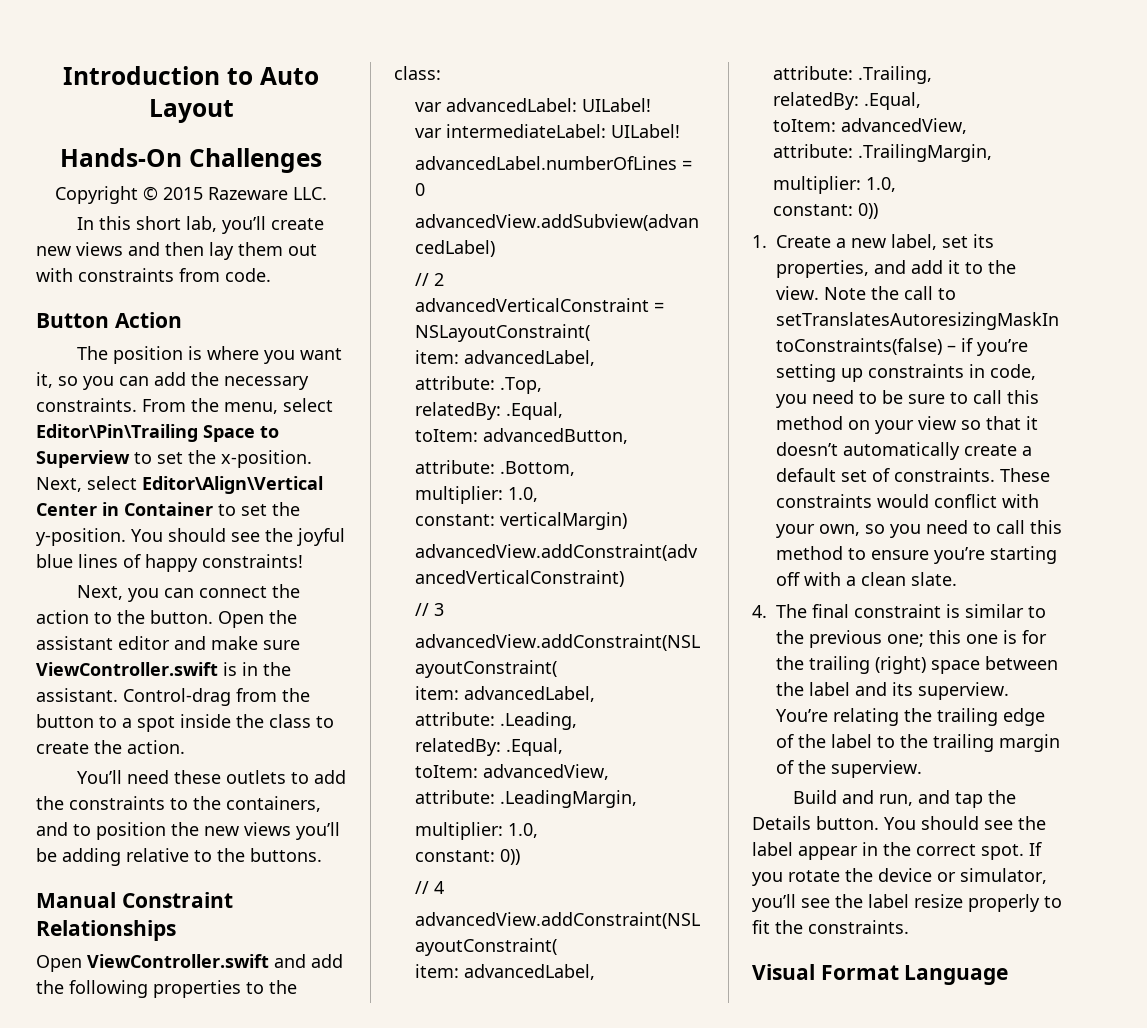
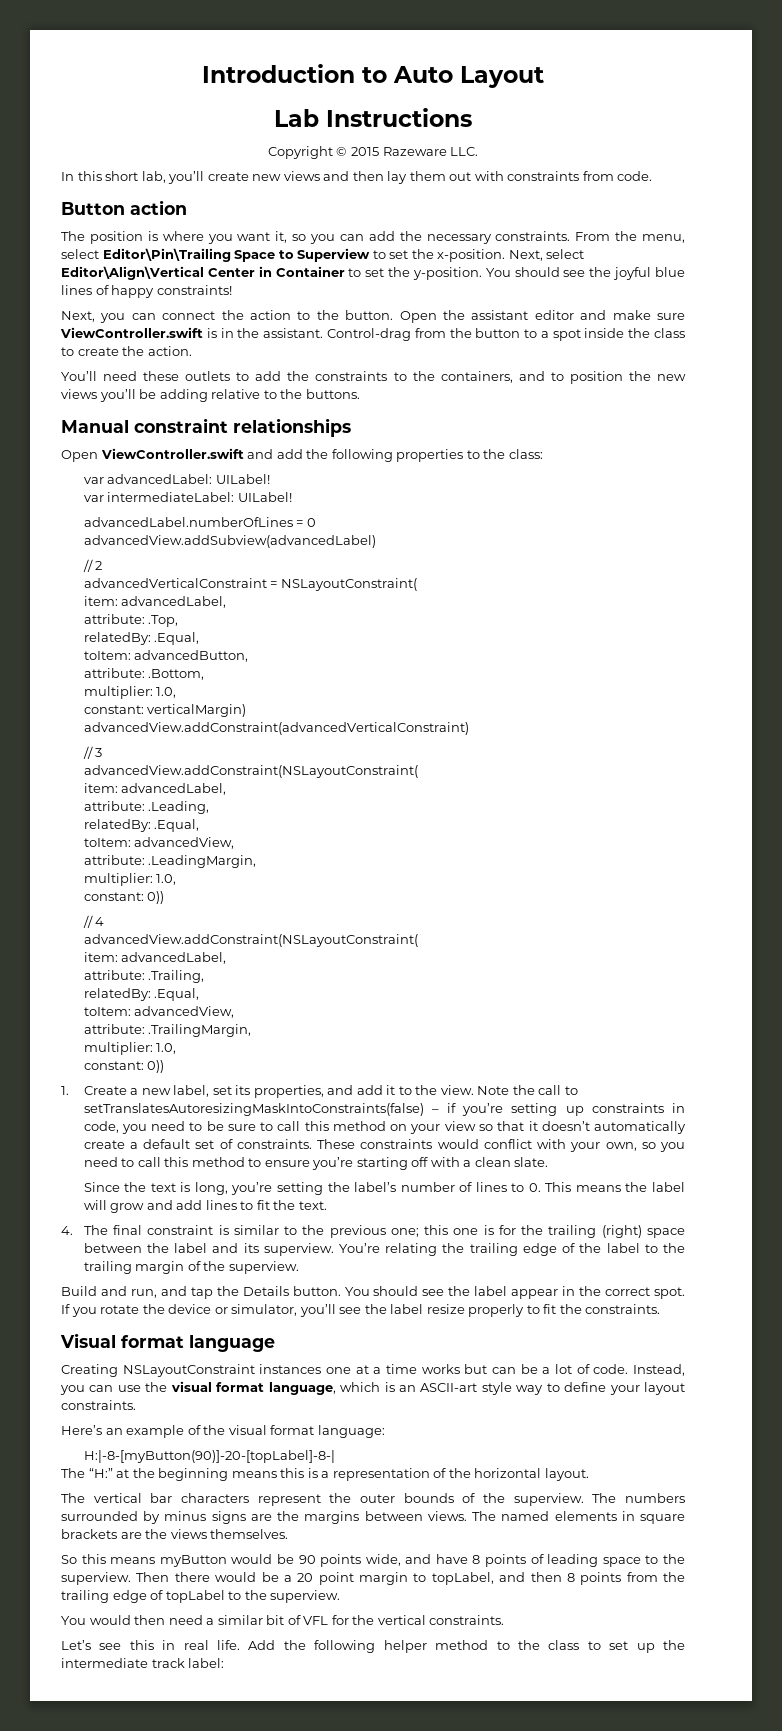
- Hands-On Challenges
+ Lab Instructions
- Button Action
+ Button action
- Manual Constraint Relationships
+ Manual constraint relationships
+ Since the text is long, you’re setting the label’s number of lines to 0. This means the label will grow and add lines to fit the text.
- Visual Format Language
+ Visual format language
+ Creating NSLayoutConstraint instances one at a time works but can be a lot of code. Instead, you can use the visual format language, which is an ASCII-art style way to define your layout constraints.
+ Here’s an example of the visual format language:
+ H:|-8-[myButton(90)]-20-[topLabel]-8-|
+ The “H:” at the beginning means this is a representation of the horizontal layout.
+ The vertical bar characters represent the outer bounds of the superview. The numbers surrounded by minus signs are the margins between views. The named elements in square brackets are the views themselves.
+ So this means myButton would be 90 points wide, and have 8 points of leading space to the superview. Then there would be a 20 point margin to topLabel, and then 8 points from the trailing edge of topLabel to the superview.
+ You would then need a similar bit of VFL for the vertical constraints.
+ Let’s see this in real life. Add the following helper method to the class to set up the intermediate track label:

